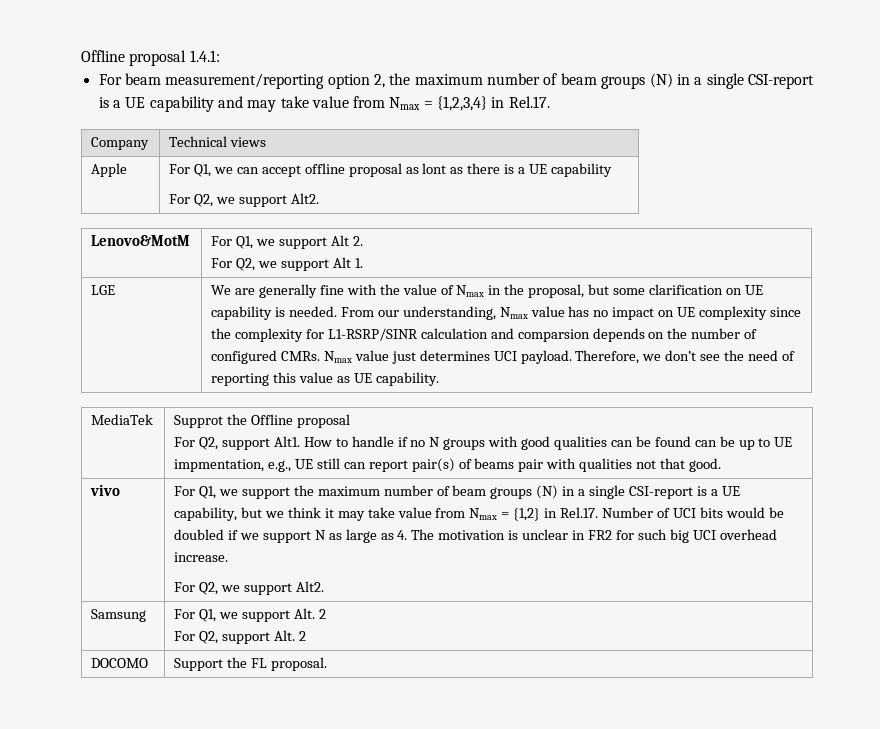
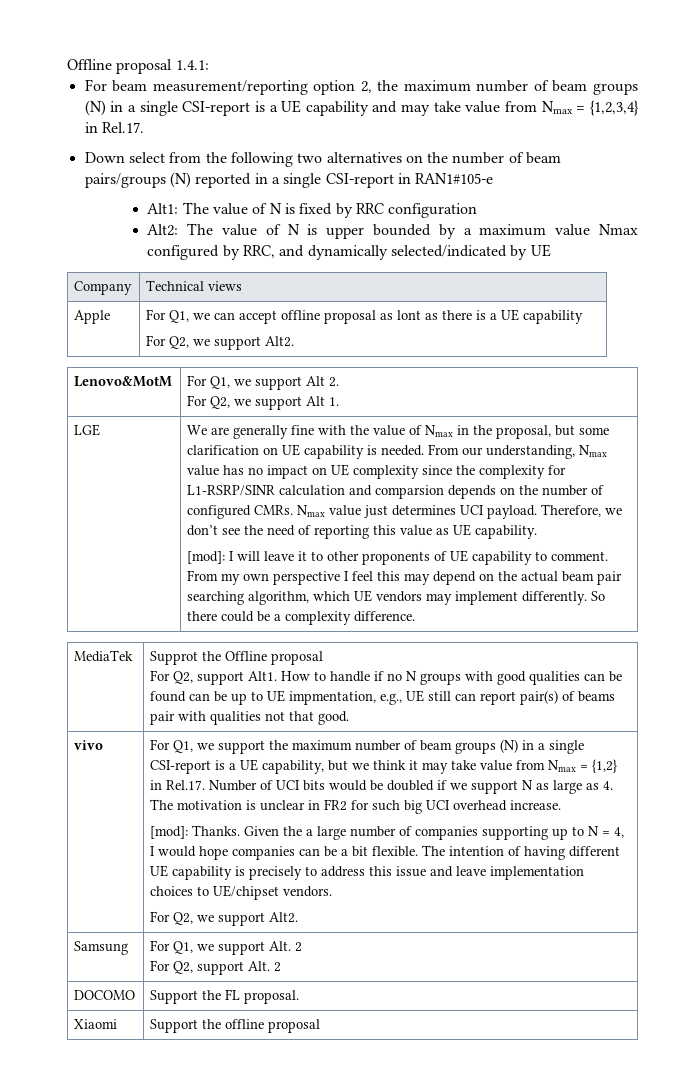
+ Down select from the following two alternatives on the number of beam pairs/groups (N) reported in a single CSI-report in RAN1#105-e
+ Alt1: The value of N is fixed by RRC configuration
+ Alt2: The value of N is upper bounded by a maximum value Nmax configured by RRC, and dynamically selected/indicated by UE
+ [mod]: I will leave it to other proponents of UE capability to comment. From my own perspective I feel this may depend on the actual beam pair searching algorithm, which UE vendors may implement differently. So there could be a complexity difference.
+ [mod]: Thanks. Given the a large number of companies supporting up to N = 4, I would hope companies can be a bit flexible. The intention of having different UE capability is precisely to address this issue and leave implementation choices to UE/chipset vendors.
+ Xiaomi | Support the offline proposal

